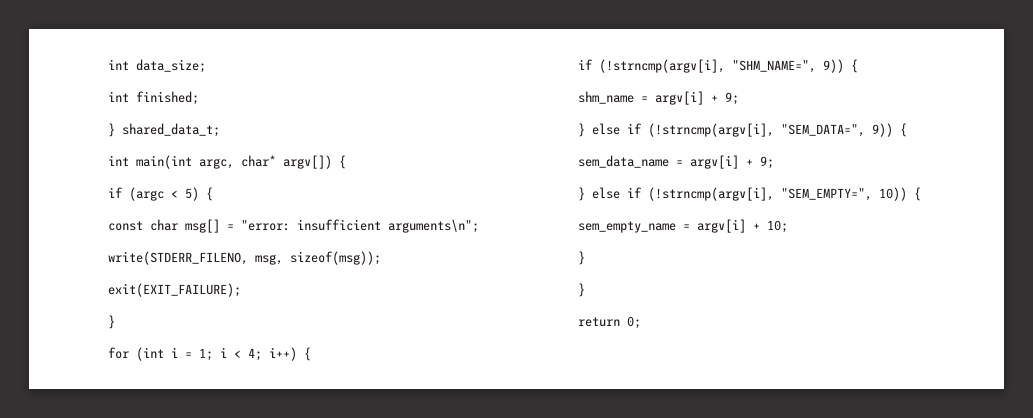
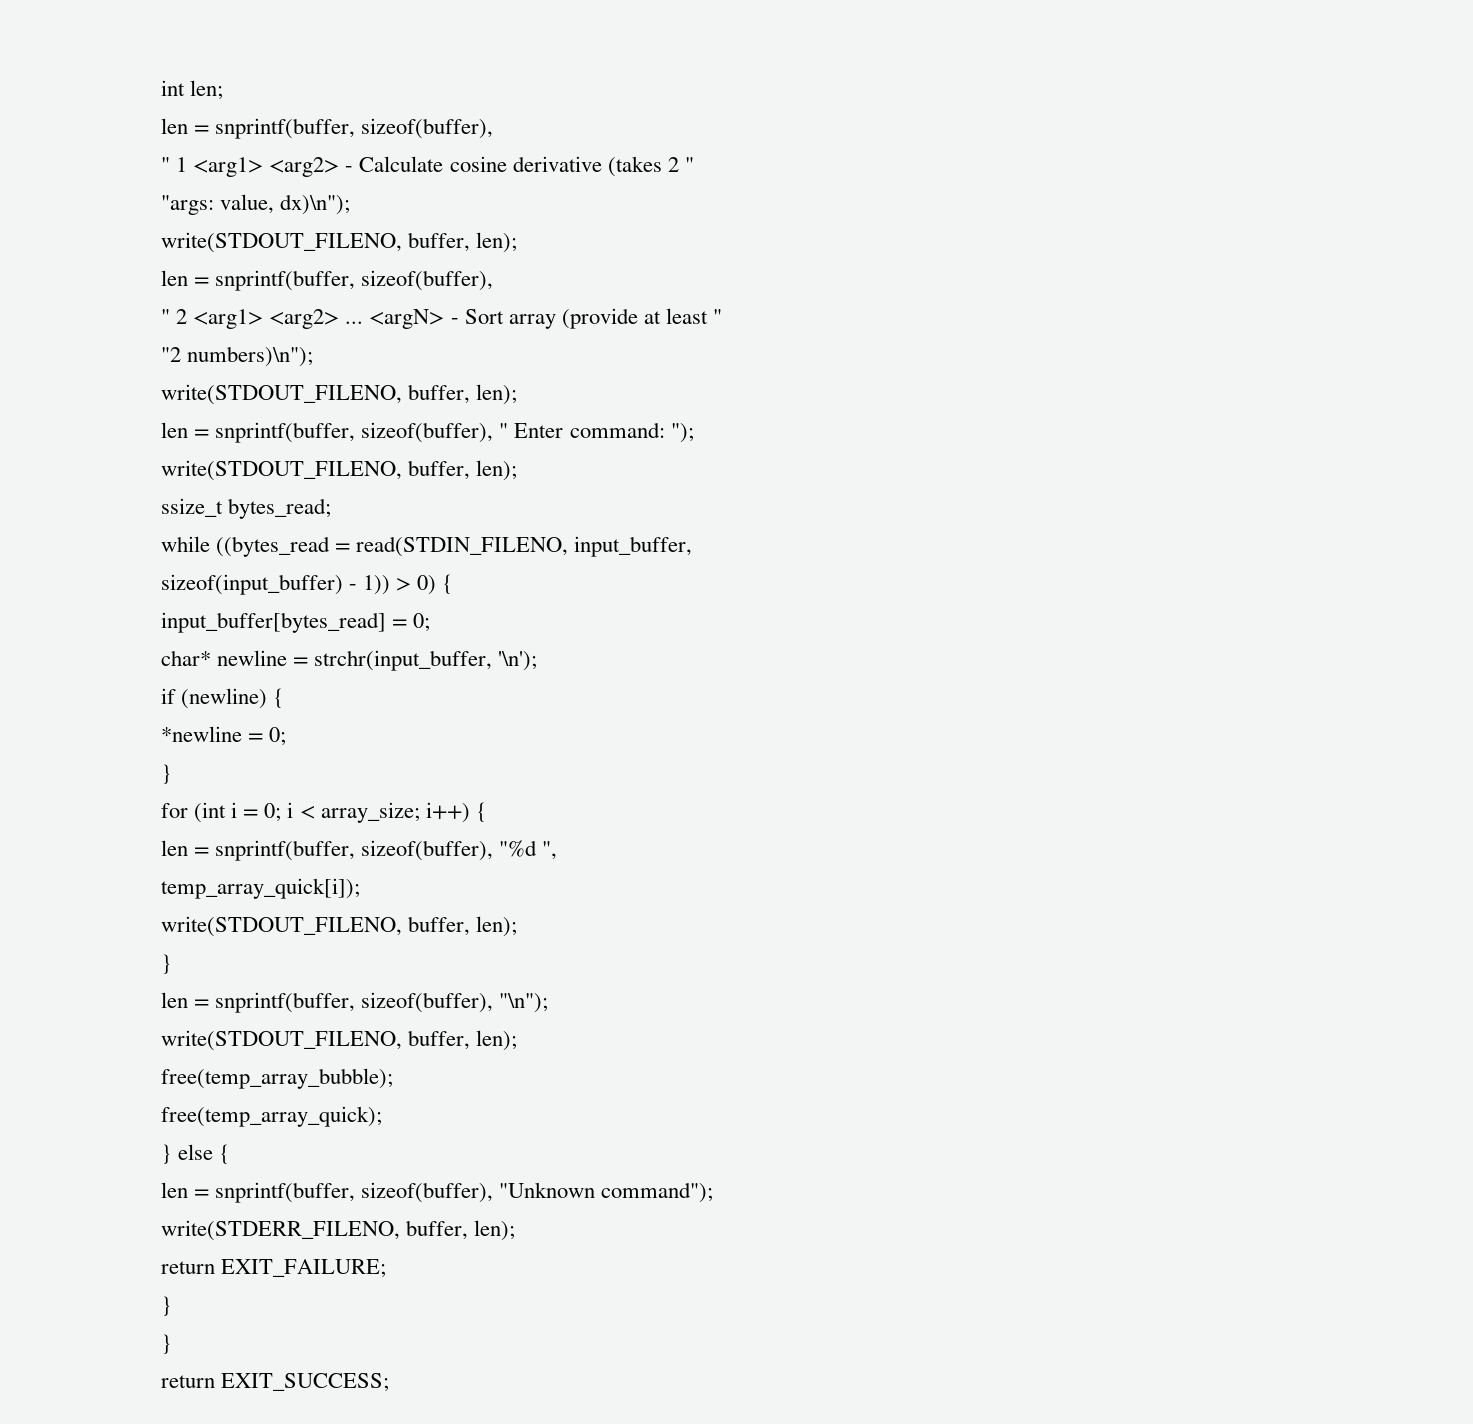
- int data_size;
- int finished;
- } shared_data_t;
- int main(int argc, char* argv[]) {
- if (argc < 5) {
- const char msg[] = "error: insufficient arguments\n";
- write(STDERR_FILENO, msg, sizeof(msg));
- exit(EXIT_FAILURE);
+ int len;
+ len = snprintf(buffer, sizeof(buffer),
+ " 1 <arg1> <arg2> - Calculate cosine derivative (takes 2 "
+ "args: value, dx)\n");
+ write(STDOUT_FILENO, buffer, len);
+ len = snprintf(buffer, sizeof(buffer),
+ " 2 <arg1> <arg2> ... <argN> - Sort array (provide at least "
+ "2 numbers)\n");
+ write(STDOUT_FILENO, buffer, len);
+ len = snprintf(buffer, sizeof(buffer), " Enter command: ");
+ write(STDOUT_FILENO, buffer, len);
+ ssize_t bytes_read;
+ while ((bytes_read = read(STDIN_FILENO, input_buffer,
+ sizeof(input_buffer) - 1)) > 0) {
+ input_buffer[bytes_read] = 0;
+ char* newline = strchr(input_buffer, '\n');
+ if (newline) {
+ *newline = 0;
- for (int i = 1; i < 4; i++) {
+ for (int i = 0; i < array_size; i++) {
- if (!strncmp(argv[i], "SHM_NAME=", 9)) {
- shm_name = argv[i] + 9;
- } else if (!strncmp(argv[i], "SEM_DATA=", 9)) {
- sem_data_name = argv[i] + 9;
- } else if (!strncmp(argv[i], "SEM_EMPTY=", 10)) {
- sem_empty_name = argv[i] + 10;
+ len = snprintf(buffer, sizeof(buffer), "%d ",
+ temp_array_quick[i]);
+ write(STDOUT_FILENO, buffer, len);
+ }
+ len = snprintf(buffer, sizeof(buffer), "\n");
+ write(STDOUT_FILENO, buffer, len);
+ free(temp_array_bubble);
+ free(temp_array_quick);
+ } else {
+ len = snprintf(buffer, sizeof(buffer), "Unknown command");
+ write(STDERR_FILENO, buffer, len);
+ return EXIT_FAILURE;
- return 0;
+ return EXIT_SUCCESS;

